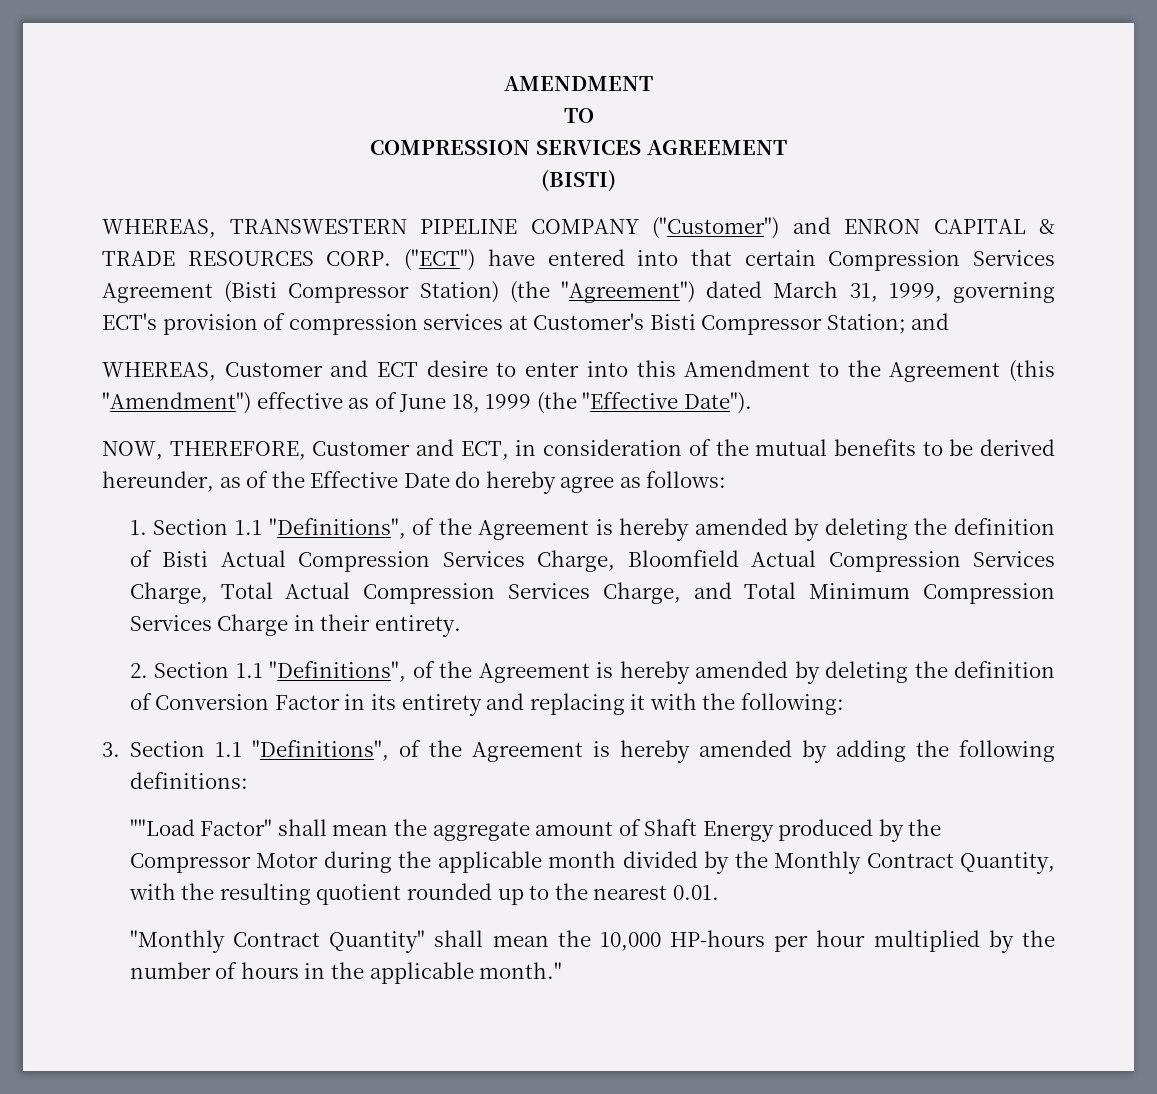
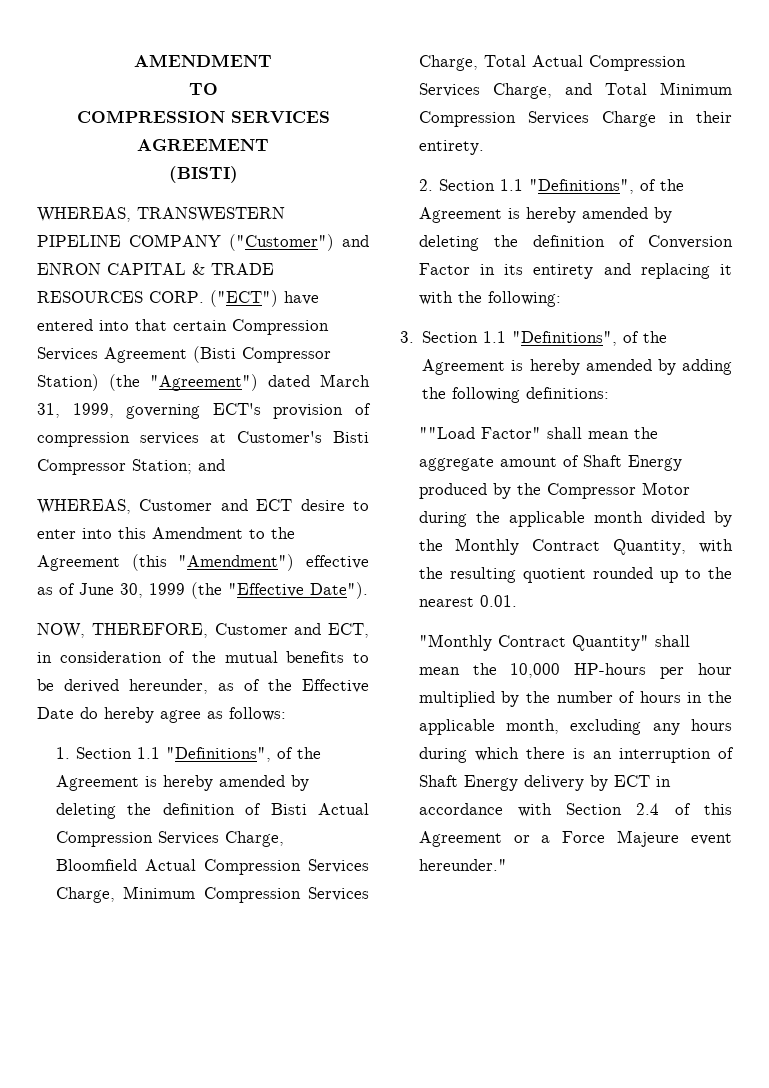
- WHEREAS, Customer and ECT desire to enter into this Amendment to the Agreement (this "Amendment") effective as of June 18, 1999 (the "Effective Date").
+ WHEREAS, Customer and ECT desire to enter into this Amendment to the Agreement (this "Amendment") effective as of June 30, 1999 (the "Effective Date").
- 1. Section 1.1 "Definitions", of the Agreement is hereby amended by deleting the definition of Bisti Actual Compression Services Charge, Bloomfield Actual Compression Services Charge, Total Actual Compression Services Charge, and Total Minimum Compression Services Charge in their entirety.
+ 1. Section 1.1 "Definitions", of the Agreement is hereby amended by deleting the definition of Bisti Actual Compression Services Charge, Bloomfield Actual Compression Services Charge, Minimum Compression Services Charge, Total Actual Compression Services Charge, and Total Minimum Compression Services Charge in their entirety.
- "Monthly Contract Quantity" shall mean the 10,000 HP-hours per hour multiplied by the number of hours in the applicable month."
+ "Monthly Contract Quantity" shall mean the 10,000 HP-hours per hour multiplied by the number of hours in the applicable month, excluding any hours during which there is an interruption of Shaft Energy delivery by ECT in accordance with Section 2.4 of this Agreement or a Force Majeure event hereunder."

